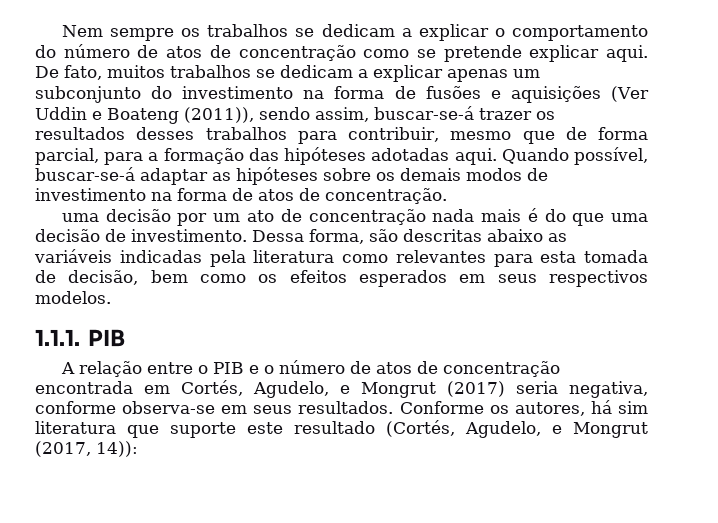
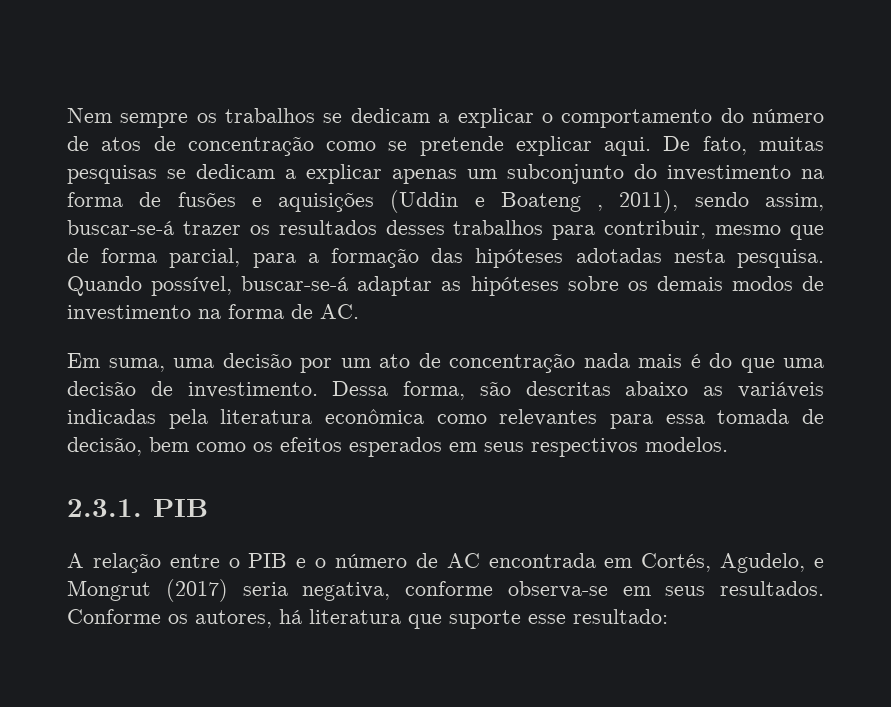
- De fato, muitos trabalhos se dedicam a explicar apenas um subconjunto do investimento na forma de fusões e aquisições (Ver Uddin e Boateng (2011)), sendo assim, buscar-se-á trazer os resultados desses trabalhos para contribuir, mesmo que de forma parcial, para a formação das hipóteses adotadas aqui.
+ De fato, muitas pesquisas se dedicam a explicar apenas um subconjunto do investimento na forma de fusões e aquisições (Uddin e Boateng , 2011), sendo assim, buscar-se-á trazer os resultados desses trabalhos para contribuir, mesmo que de forma parcial, para a formação das hipóteses adotadas nesta pesquisa.
- Quando possível, buscar-se-á adaptar as hipóteses sobre os demais modos de investimento na forma de atos de concentração.
- uma decisão por um ato de concentração nada mais é do que uma decisão de investimento.
+ Quando possível, buscar-se-á adaptar as hipóteses sobre os demais modos de investimento na forma de AC.
+ Em suma, uma decisão por um ato de concentração nada mais é do que uma decisão de investimento.
- Dessa forma, são descritas abaixo as variáveis indicadas pela literatura como relevantes para esta tomada de decisão, bem como os efeitos esperados em seus respectivos modelos.
+ Dessa forma, são descritas abaixo as variáveis indicadas pela literatura econômica como relevantes para essa tomada de decisão, bem como os efeitos esperados em seus respectivos modelos.
- 1.1.1. PIB
+ 2.3.1. PIB
- A relação entre o PIB e o número de atos de concentração encontrada em Cortés, Agudelo, e Mongrut (2017) seria negativa, conforme observa-se em seus resultados.
+ A relação entre o PIB e o número de AC encontrada em Cortés, Agudelo, e Mongrut (2017) seria negativa, conforme observa-se em seus resultados.
- Conforme os autores, há sim literatura que suporte este resultado (Cortés, Agudelo, e Mongrut (2017, 14)):
+ Conforme os autores, há literatura que suporte esse resultado:

